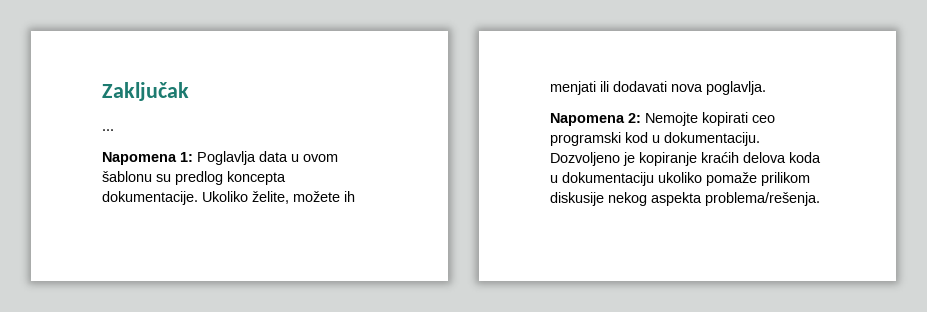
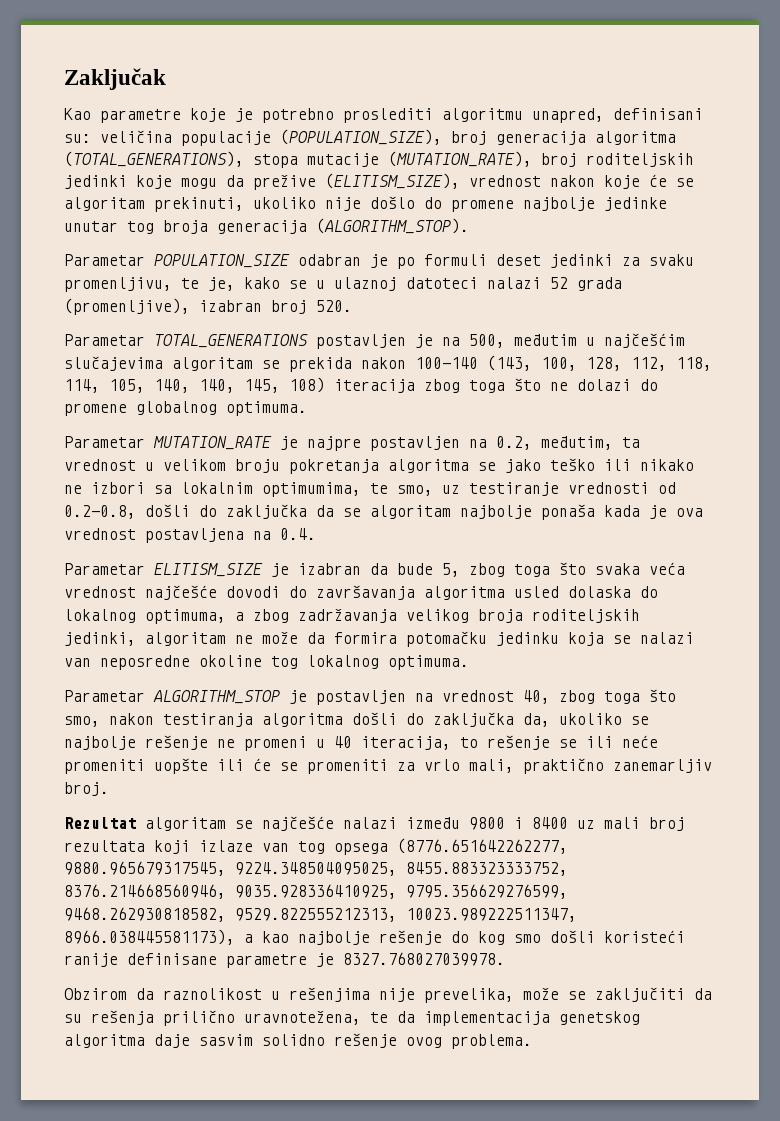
- ...
- Napomena 1: Poglavlja data u ovom šablonu su predlog koncepta dokumentacije. Ukoliko želite, možete ih menjati ili dodavati nova poglavlja.
- Napomena 2: Nemojte kopirati ceo programski kod u dokumentaciju. Dozvoljeno je kopiranje kraćih delova koda u dokumentaciju ukoliko pomaže prilikom diskusije nekog aspekta problema/rešenja.
+ Kao parametre koje je potrebno proslediti algoritmu unapred, definisani su: veličina populacije (POPULATION_SIZE), broj generacija algoritma (TOTAL_GENERATIONS), stopa mutacije (MUTATION_RATE), broj roditeljskih jedinki koje mogu da prežive (ELITISM_SIZE), vrednost nakon koje će se algoritam prekinuti, ukoliko nije došlo do promene najbolje jedinke unutar tog broja generacija (ALGORITHM_STOP).
+ Parametar POPULATION_SIZE odabran je po formuli deset jedinki za svaku promenljivu, te je, kako se u ulaznoj datoteci nalazi 52 grada (promenljive), izabran broj 520.
+ Parametar TOTAL_GENERATIONS postavljen je na 500, međutim u najčešćim slučajevima algoritam se prekida nakon 100-140 (143, 100, 128, 112, 118, 114, 105, 140, 140, 145, 108) iteracija zbog toga što ne dolazi do promene globalnog optimuma.
+ Parametar MUTATION_RATE je najpre postavljen na 0.2, međutim, ta vrednost u velikom broju pokretanja algoritma se jako teško ili nikako ne izbori sa lokalnim optimumima, te smo, uz testiranje vrednosti od 0.2-0.8, došli do zaključka da se algoritam najbolje ponaša kada je ova vrednost postavljena na 0.4.
+ Parametar ELITISM_SIZE je izabran da bude 5, zbog toga što svaka veća vrednost najčešće dovodi do završavanja algoritma usled dolaska do lokalnog optimuma, a zbog zadržavanja velikog broja roditeljskih jedinki, algoritam ne može da formira potomačku jedinku koja se nalazi van neposredne okoline tog lokalnog optimuma.
+ Parametar ALGORITHM_STOP je postavljen na vrednost 40, zbog toga što smo, nakon testiranja algoritma došli do zaključka da, ukoliko se najbolje rešenje ne promeni u 40 iteracija, to rešenje se ili neće promeniti uopšte ili će se promeniti za vrlo mali, praktično zanemarljiv broj.
+ Rezultat algoritam se najčešće nalazi između 9800 i 8400 uz mali broj rezultata koji izlaze van tog opsega (8776.651642262277, 9880.965679317545, 9224.348504095025, 8455.883323333752, 8376.214668560946, 9035.928336410925, 9795.356629276599, 9468.262930818582, 9529.822555212313, 10023.989222511347, 8966.038445581173), a kao najbolje rešenje do kog smo došli koristeći ranije definisane parametre je 8327.768027039978.
+ Obzirom da raznolikost u rešenjima nije prevelika, može se zaključiti da su rešenja prilično uravnotežena, te da implementacija genetskog algoritma daje sasvim solidno rešenje ovog problema.

